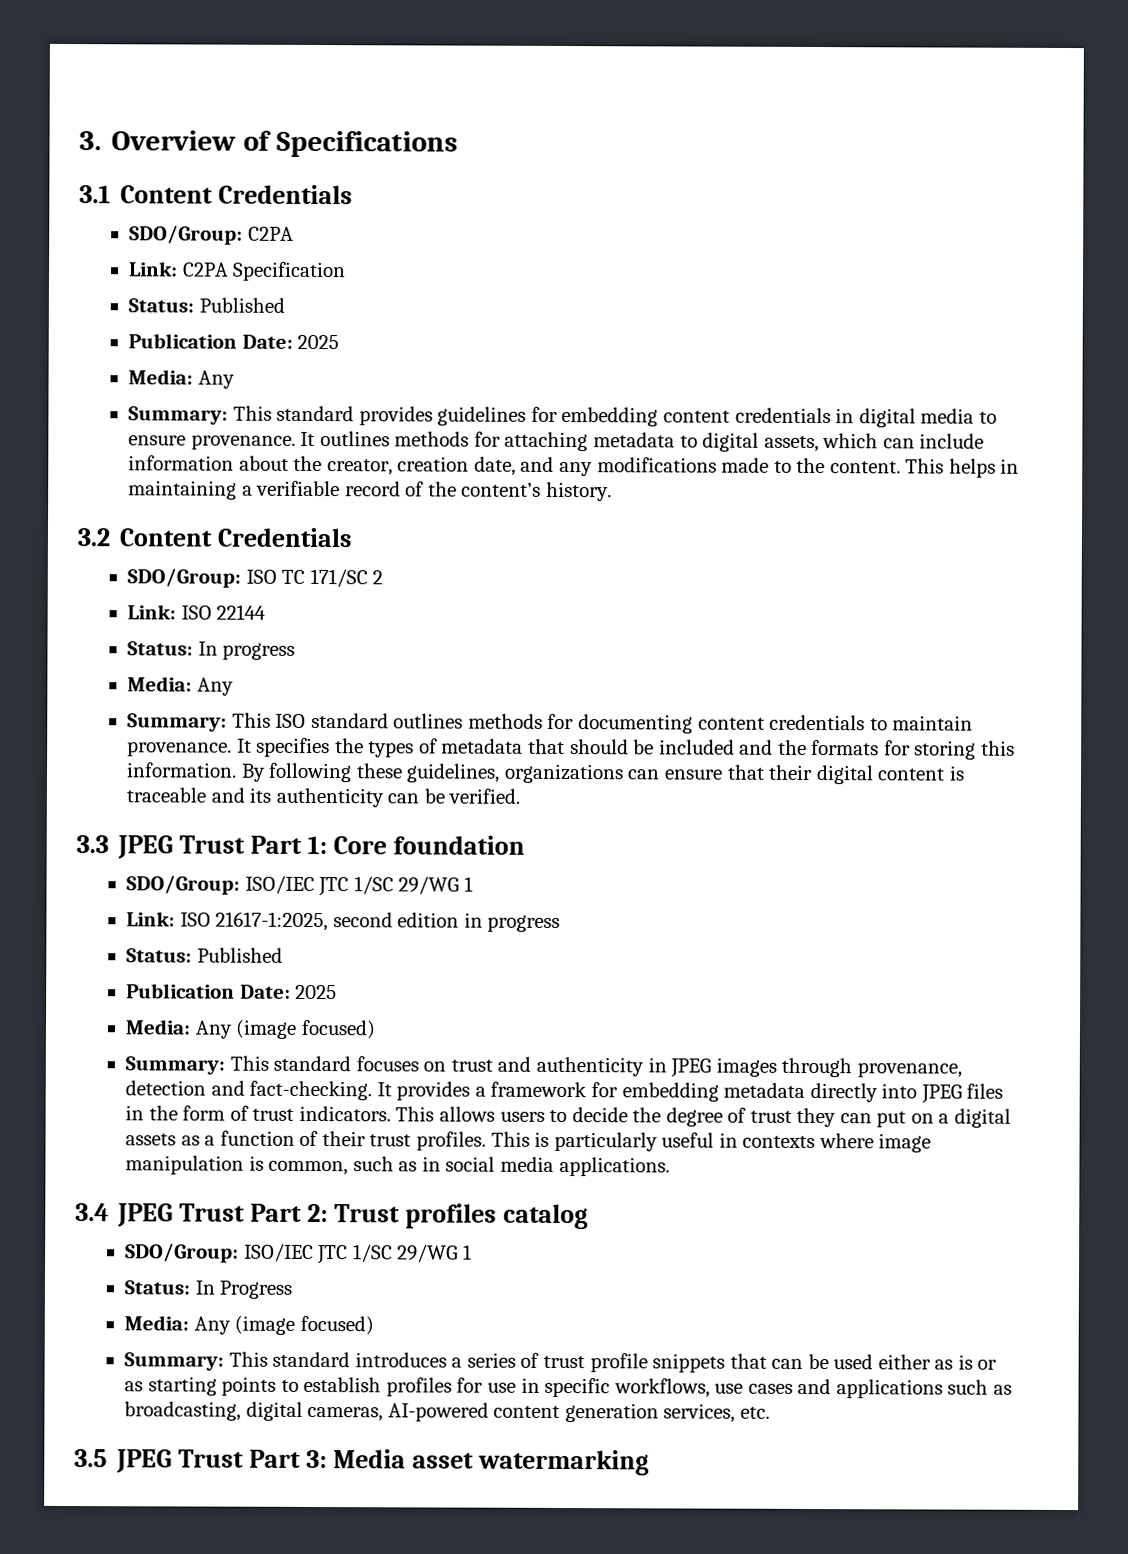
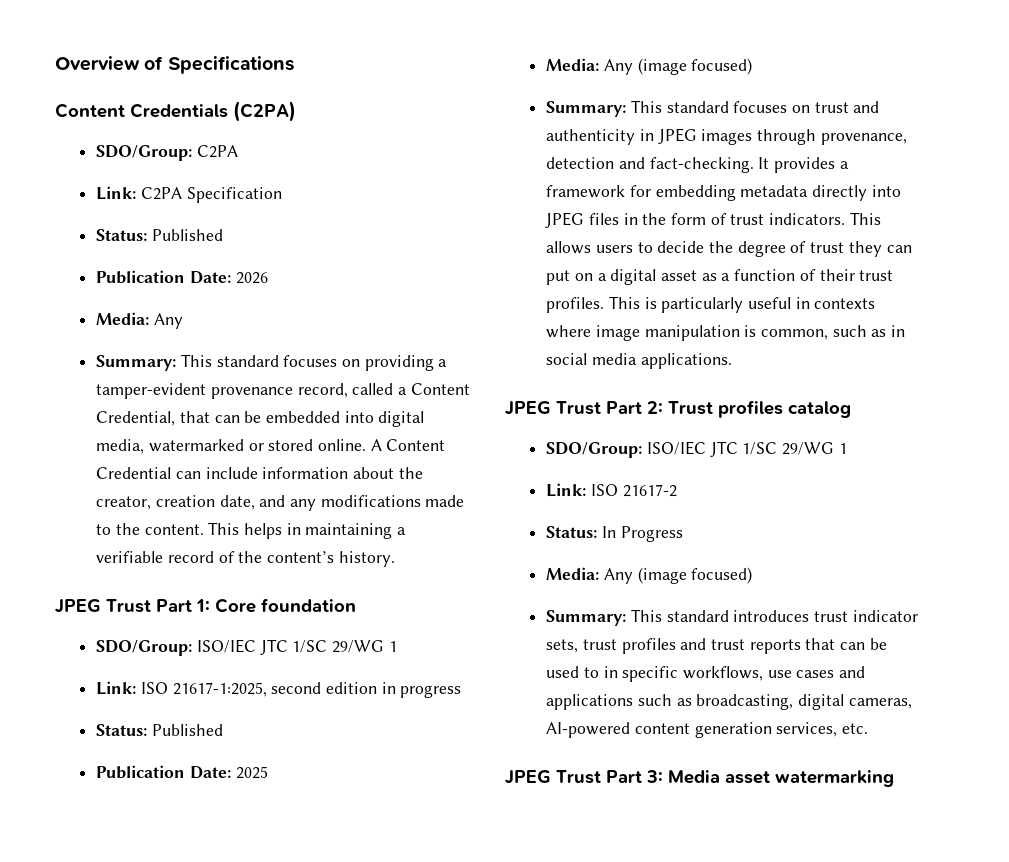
- 3. Overview of Specifications
+ Overview of Specifications
- 3.1 Content Credentials
+ Content Credentials (C2PA)
  Link: C2PA Specification
  Status: Published
- Publication Date: 2025
+ Publication Date: 2026
- Summary: This standard provides guidelines for embedding content credentials in digital media to ensure provenance. It outlines methods for attaching metadata to digital assets, which can include information about the creator, creation date, and any modifications made to the content.
+ Summary: This standard focuses on providing a tamper-evident provenance record, called a Content Credential, that can be embedded into digital media, watermarked or stored online. A Content Credential can include information about the creator, creation date, and any modifications made to the content.
- 3.2 Content Credentials
- SDO/Group: ISO TC 171/SC 2
- Link: ISO 22144
- Status: In progress
- Media: Any
- Summary: This ISO standard outlines methods for documenting content credentials to maintain provenance. It specifies the types of metadata that should be included and the formats for storing this information. By following these guidelines, organizations can ensure that their digital content is traceable and its authenticity can be verified.
- 3.3 JPEG Trust Part 1: Core foundation
+ JPEG Trust Part 1: Core foundation
- This allows users to decide the degree of trust they can put on a digital assets as a function of their trust profiles.
+ This allows users to decide the degree of trust they can put on a digital asset as a function of their trust profiles.
- 3.4 JPEG Trust Part 2: Trust profiles catalog
+ JPEG Trust Part 2: Trust profiles catalog
+ Link: ISO 21617-2
- Summary: This standard introduces a series of trust profile snippets that can be used either as is or as starting points to establish profiles for use in specific workflows, use cases and applications such as broadcasting, digital cameras, AI-powered content generation services, etc.
+ Summary: This standard introduces trust indicator sets, trust profiles and trust reports that can be used to in specific workflows, use cases and applications such as broadcasting, digital cameras, AI-powered content generation services, etc.
- 3.5 JPEG Trust Part 3: Media asset watermarking
+ JPEG Trust Part 3: Media asset watermarking

